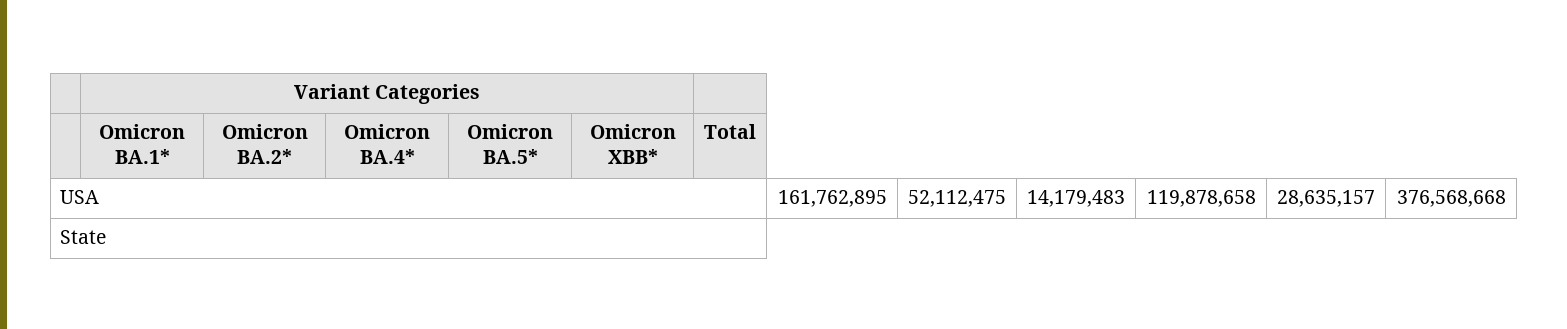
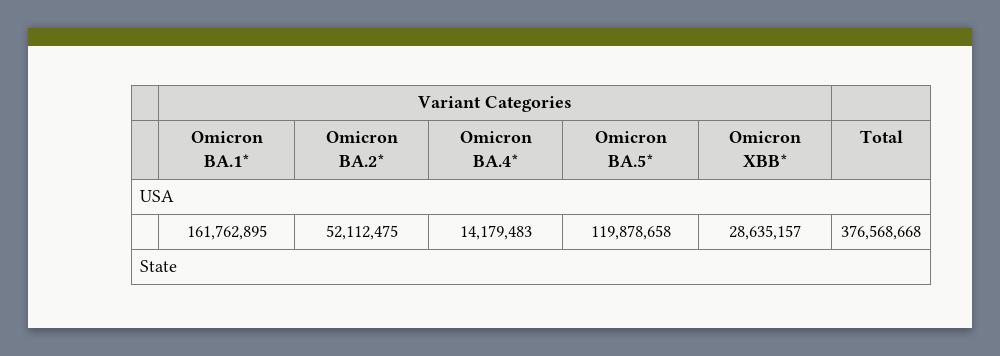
- USA | 161,762,895 | 52,112,475 | 14,179,483 | 119,878,658 | 28,635,157 | 376,568,668
+ USA
+ | 161,762,895 | 52,112,475 | 14,179,483 | 119,878,658 | 28,635,157 | 376,568,668

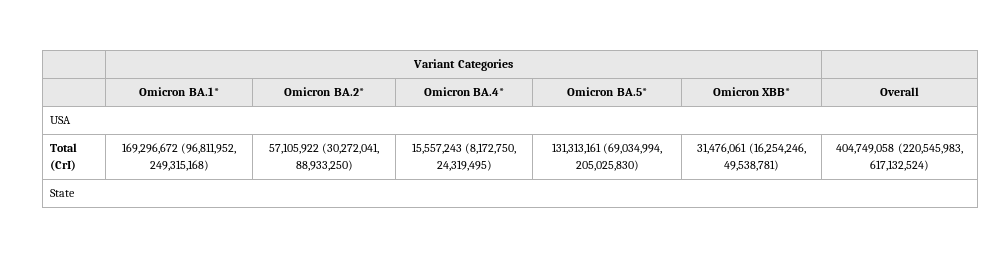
- | Omicron BA.1* | Omicron BA.2* | Omicron BA.4* | Omicron BA.5* | Omicron XBB* | Total
+ | Omicron BA.1* | Omicron BA.2* | Omicron BA.4* | Omicron BA.5* | Omicron XBB* | Overall
- | 161,762,895 | 52,112,475 | 14,179,483 | 119,878,658 | 28,635,157 | 376,568,668
+ Total (CrI) | 169,296,672 (96,811,952, 249,315,168) | 57,105,922 (30,272,041, 88,933,250) | 15,557,243 (8,172,750, 24,319,495) | 131,313,161 (69,034,994, 205,025,830) | 31,476,061 (16,254,246, 49,538,781) | 404,749,058 (220,545,983, 617,132,524)

